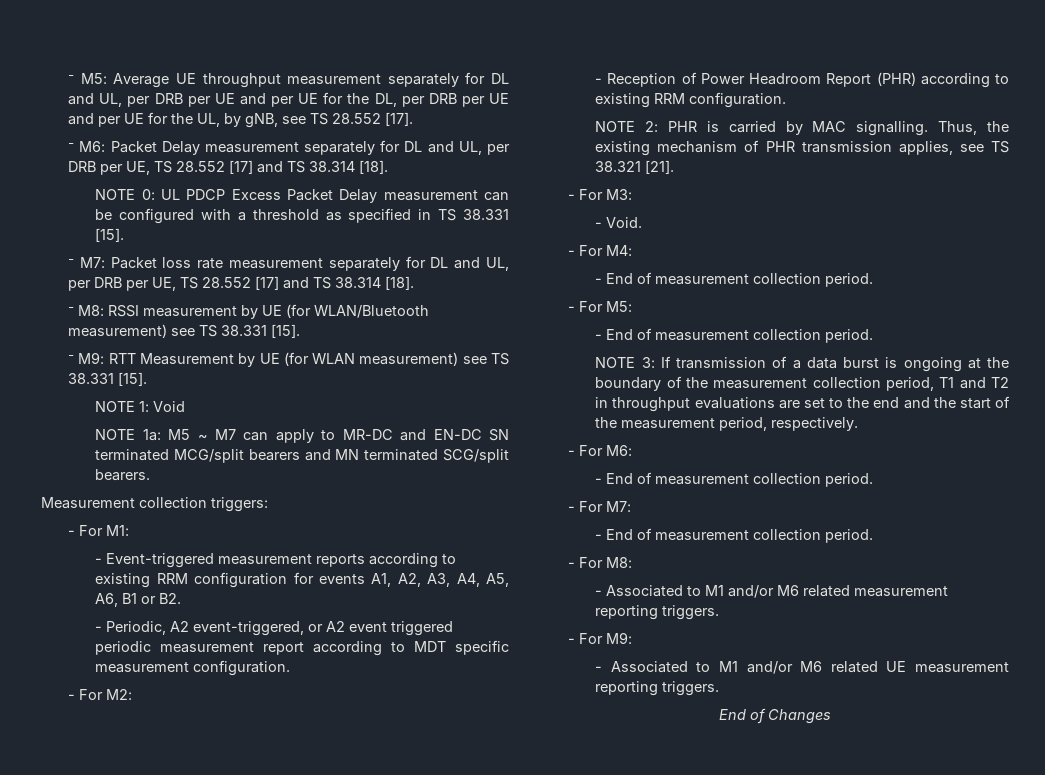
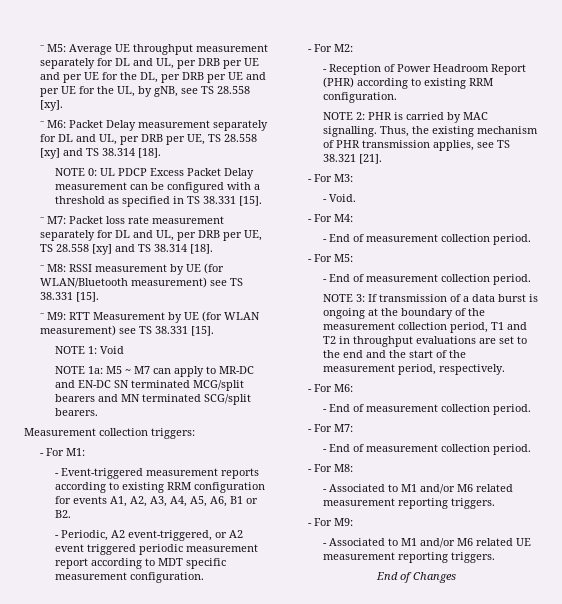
- ⁻ M5: Average UE throughput measurement separately for DL and UL, per DRB per UE and per UE for the DL, per DRB per UE and per UE for the UL, by gNB, see TS 28.552 [17].
+ ⁻ M5: Average UE throughput measurement separately for DL and UL, per DRB per UE and per UE for the DL, per DRB per UE and per UE for the UL, by gNB, see TS 28.558 [xy].
- ⁻ M6: Packet Delay measurement separately for DL and UL, per DRB per UE, TS 28.552 [17] and TS 38.314 [18].
+ ⁻ M6: Packet Delay measurement separately for DL and UL, per DRB per UE, TS 28.558 [xy] and TS 38.314 [18].
- ⁻ M7: Packet loss rate measurement separately for DL and UL, per DRB per UE, TS 28.552 [17] and TS 38.314 [18].
+ ⁻ M7: Packet loss rate measurement separately for DL and UL, per DRB per UE, TS 28.558 [xy] and TS 38.314 [18].

